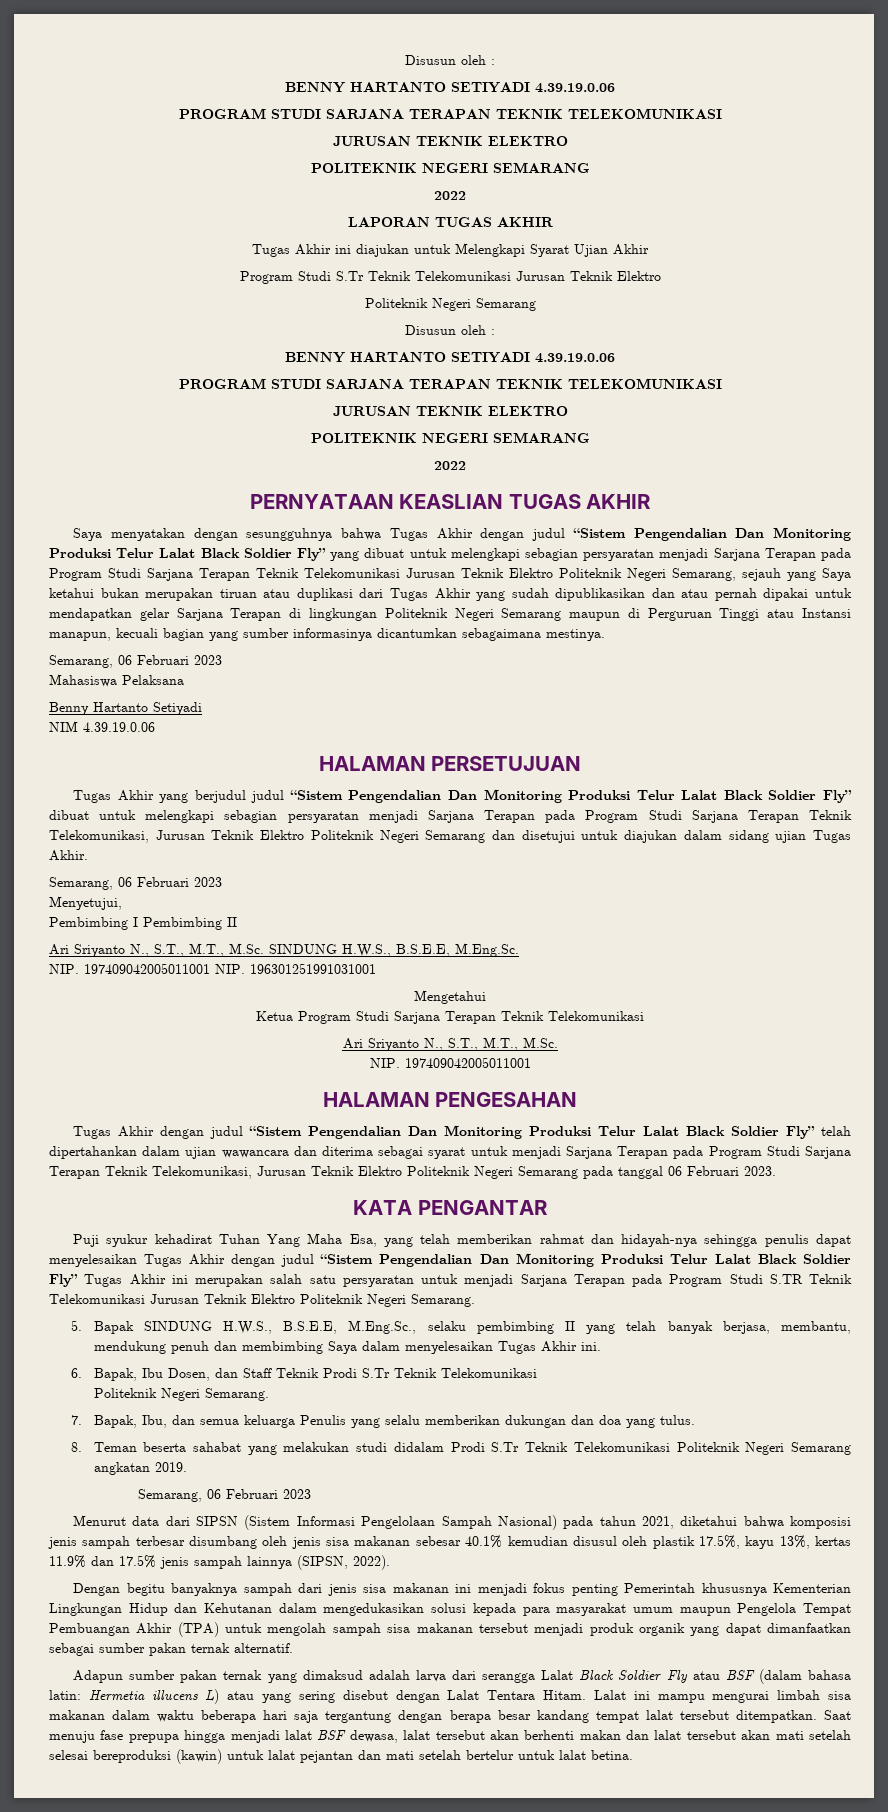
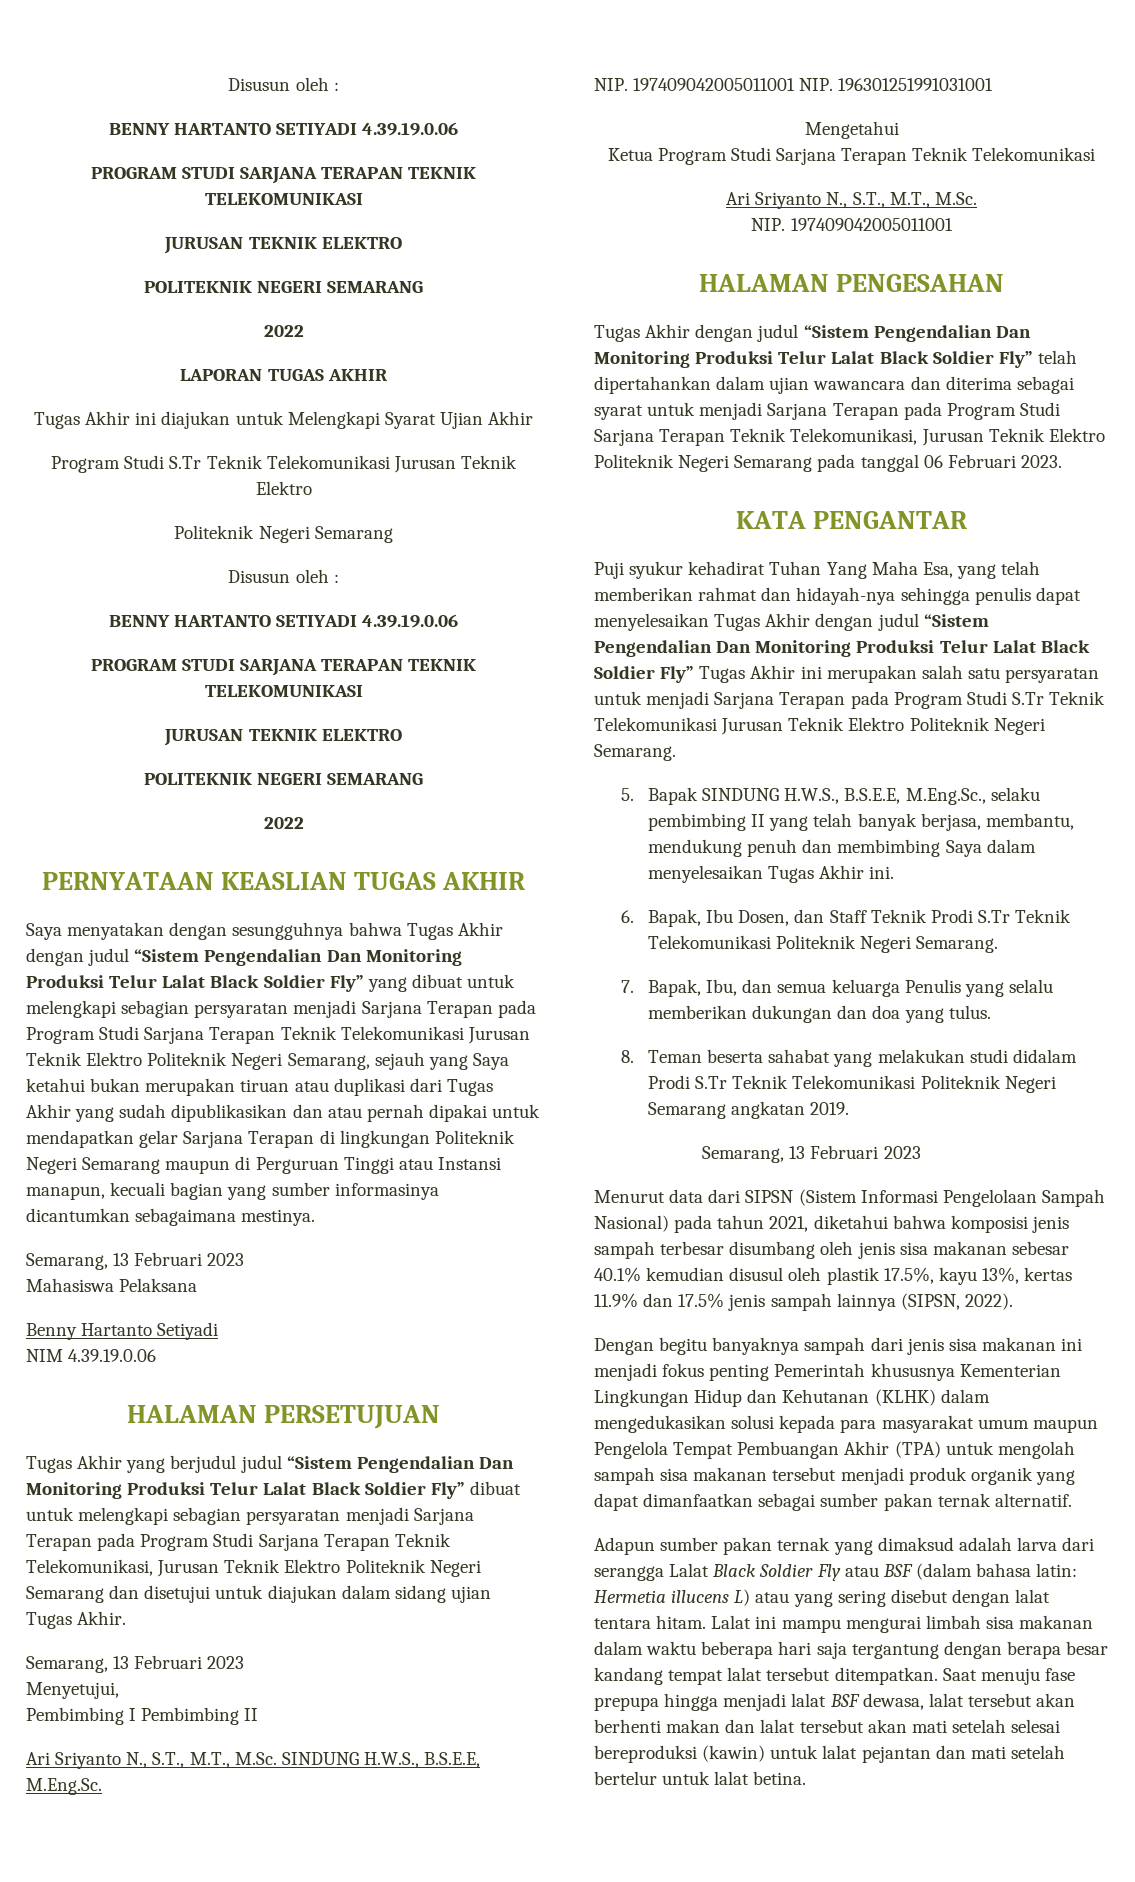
  Saya menyatakan dengan sesungguhnya bahwa Tugas Akhir dengan judul “Sistem Pengendalian Dan Monitoring Produksi Telur Lalat Black Soldier Fly” yang dibuat untuk melengkapi sebagian persyaratan menjadi Sarjana Terapan pada Program Studi Sarjana Terapan Teknik Telekomunikasi Jurusan Teknik Elektro Politeknik Negeri Semarang, sejauh yang Saya ketahui bukan merupakan tiruan atau duplikasi dari Tugas Akhir yang sudah dipublikasikan dan atau pernah dipakai untuk mendapatkan gelar Sarjana Terapan di lingkungan Politeknik Negeri Semarang maupun di Perguruan Tinggi atau Instansi manapun, kecuali bagian yang sumber informasinya dicantumkan sebagaimana mestinya.
- Semarang, 06 Februari 2023
+ Semarang, 13 Februari 2023
  Tugas Akhir yang berjudul judul “Sistem Pengendalian Dan Monitoring Produksi Telur Lalat Black Soldier Fly” dibuat untuk melengkapi sebagian persyaratan menjadi Sarjana Terapan pada Program Studi Sarjana Terapan Teknik Telekomunikasi, Jurusan Teknik Elektro Politeknik Negeri Semarang dan disetujui untuk diajukan dalam sidang ujian Tugas Akhir.
- Semarang, 06 Februari 2023
+ Semarang, 13 Februari 2023
- Puji syukur kehadirat Tuhan Yang Maha Esa, yang telah memberikan rahmat dan hidayah-nya sehingga penulis dapat menyelesaikan Tugas Akhir dengan judul “Sistem Pengendalian Dan Monitoring Produksi Telur Lalat Black Soldier Fly” Tugas Akhir ini merupakan salah satu persyaratan untuk menjadi Sarjana Terapan pada Program Studi S.TR Teknik Telekomunikasi Jurusan Teknik Elektro Politeknik Negeri Semarang.
+ Puji syukur kehadirat Tuhan Yang Maha Esa, yang telah memberikan rahmat dan hidayah-nya sehingga penulis dapat menyelesaikan Tugas Akhir dengan judul “Sistem Pengendalian Dan Monitoring Produksi Telur Lalat Black Soldier Fly” Tugas Akhir ini merupakan salah satu persyaratan untuk menjadi Sarjana Terapan pada Program Studi S.Tr Teknik Telekomunikasi Jurusan Teknik Elektro Politeknik Negeri Semarang.
- 6. Bapak, Ibu Dosen, dan Staff Teknik Prodi S.Tr Teknik Telekomunikasi
- Politeknik Negeri Semarang.
+ 6. Bapak, Ibu Dosen, dan Staff Teknik Prodi S.Tr Teknik Telekomunikasi Politeknik Negeri Semarang.
  8. Teman beserta sahabat yang melakukan studi didalam Prodi S.Tr Teknik Telekomunikasi Politeknik Negeri Semarang angkatan 2019.
- Semarang, 06 Februari 2023
+ Semarang, 13 Februari 2023
- Dengan begitu banyaknya sampah dari jenis sisa makanan ini menjadi fokus penting Pemerintah khususnya Kementerian Lingkungan Hidup dan Kehutanan dalam mengedukasikan solusi kepada para masyarakat umum maupun Pengelola Tempat Pembuangan Akhir (TPA) untuk mengolah sampah sisa makanan tersebut menjadi produk organik yang dapat dimanfaatkan sebagai sumber pakan ternak alternatif.
+ Dengan begitu banyaknya sampah dari jenis sisa makanan ini menjadi fokus penting Pemerintah khususnya Kementerian Lingkungan Hidup dan Kehutanan (KLHK) dalam mengedukasikan solusi kepada para masyarakat umum maupun Pengelola Tempat Pembuangan Akhir (TPA) untuk mengolah sampah sisa makanan tersebut menjadi produk organik yang dapat dimanfaatkan sebagai sumber pakan ternak alternatif.
- Adapun sumber pakan ternak yang dimaksud adalah larva dari serangga Lalat Black Soldier Fly atau BSF (dalam bahasa latin: Hermetia illucens L) atau yang sering disebut dengan Lalat Tentara Hitam.
+ Adapun sumber pakan ternak yang dimaksud adalah larva dari serangga Lalat Black Soldier Fly atau BSF (dalam bahasa latin: Hermetia illucens L) atau yang sering disebut dengan lalat tentara hitam.

